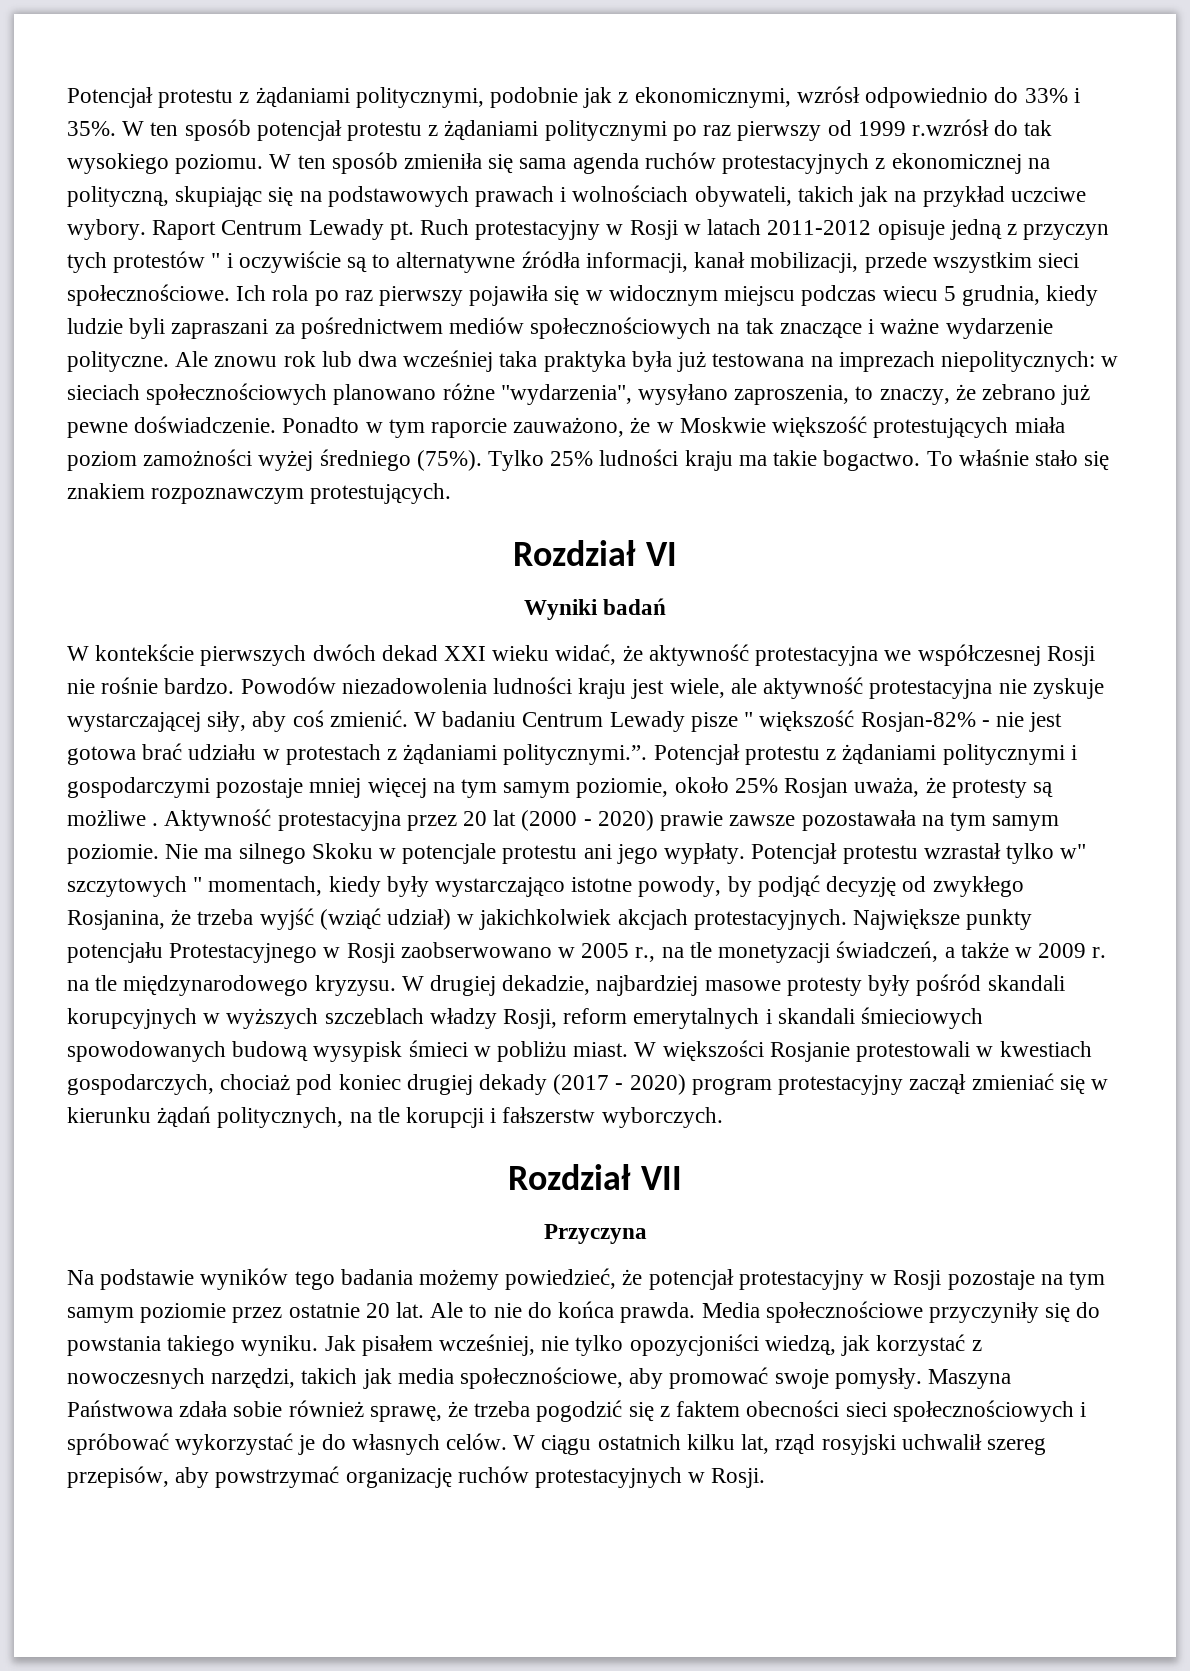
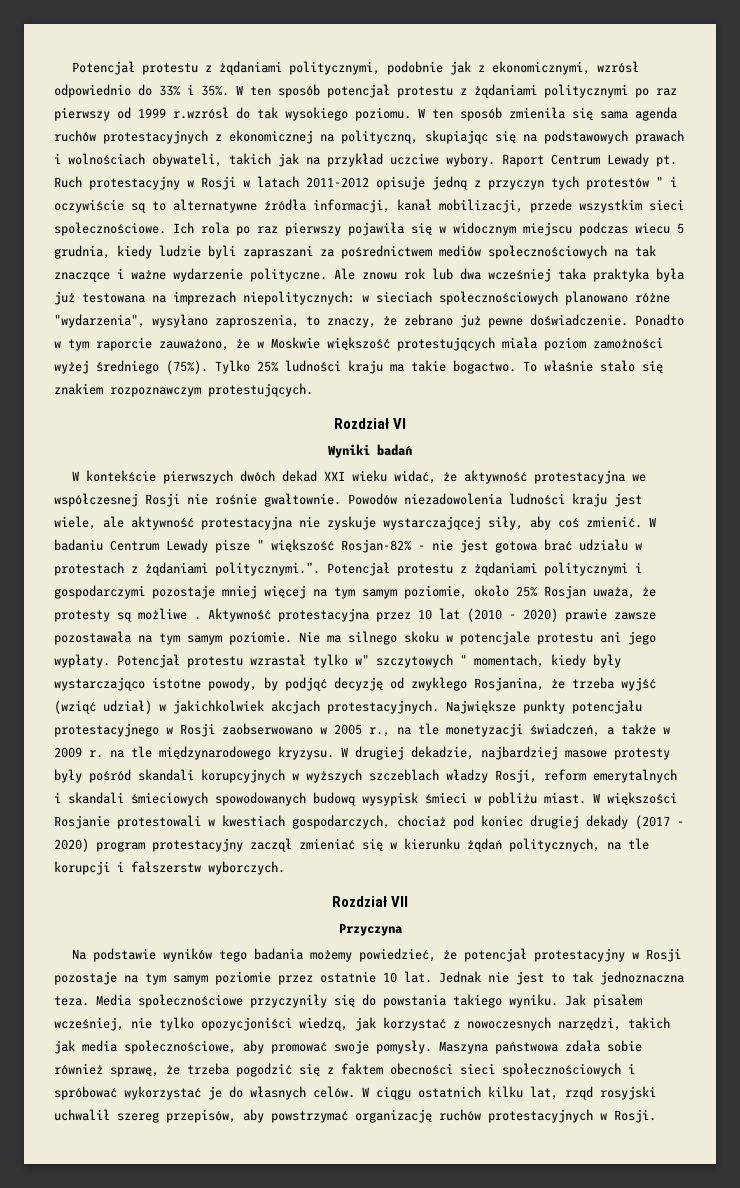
- W kontekście pierwszych dwóch dekad XXI wieku widać, że aktywność protestacyjna we współczesnej Rosji nie rośnie bardzo.
+ W kontekście pierwszych dwóch dekad XXI wieku widać, że aktywność protestacyjna we współczesnej Rosji nie rośnie gwałtownie.
- Aktywność protestacyjna przez 20 lat (2000 - 2020) prawie zawsze pozostawała na tym samym poziomie.
+ Aktywność protestacyjna przez 10 lat (2010 - 2020) prawie zawsze pozostawała na tym samym poziomie.
- Nie ma silnego Skoku w potencjale protestu ani jego wypłaty.
+ Nie ma silnego skoku w potencjale protestu ani jego wypłaty.
- Największe punkty potencjału Protestacyjnego w Rosji zaobserwowano w 2005 r., na tle monetyzacji świadczeń, a także w 2009 r. na tle międzynarodowego kryzysu.
+ Największe punkty potencjału protestacyjnego w Rosji zaobserwowano w 2005 r., na tle monetyzacji świadczeń, a także w 2009 r. na tle międzynarodowego kryzysu.
- Na podstawie wyników tego badania możemy powiedzieć, że potencjał protestacyjny w Rosji pozostaje na tym samym poziomie przez ostatnie 20 lat. Ale to nie do końca prawda.
+ Na podstawie wyników tego badania możemy powiedzieć, że potencjał protestacyjny w Rosji pozostaje na tym samym poziomie przez ostatnie 10 lat. Jednak nie jest to tak jednoznaczna teza.
- Maszyna Państwowa zdała sobie również sprawę, że trzeba pogodzić się z faktem obecności sieci społecznościowych i spróbować wykorzystać je do własnych celów.
+ Maszyna państwowa zdała sobie również sprawę, że trzeba pogodzić się z faktem obecności sieci społecznościowych i spróbować wykorzystać je do własnych celów.

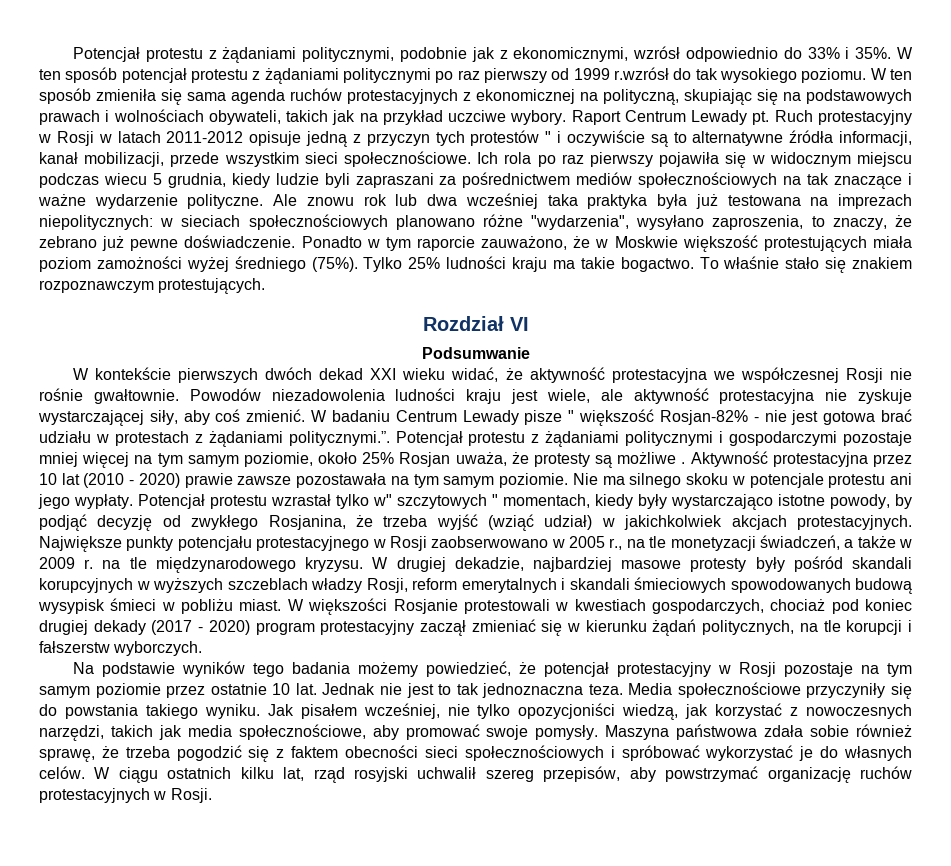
- Wyniki badań
+ Podsumwanie
- Rozdział VII
- Przyczyna

